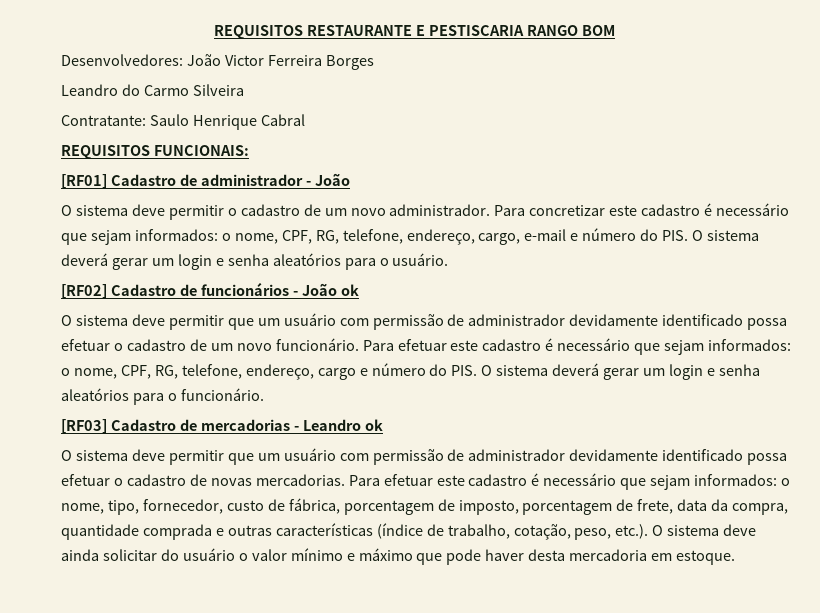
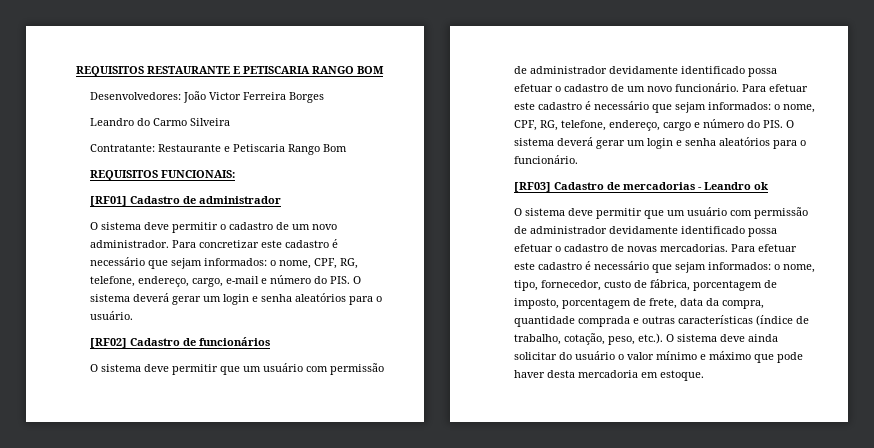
- REQUISITOS RESTAURANTE E PESTISCARIA RANGO BOM
+ REQUISITOS RESTAURANTE E PETISCARIA RANGO BOM
- Contratante: Saulo Henrique Cabral
+ Contratante: Restaurante e Petiscaria Rango Bom
- [RF01] Cadastro de administrador - João
+ [RF01] Cadastro de administrador
- [RF02] Cadastro de funcionários - João ok
+ [RF02] Cadastro de funcionários

